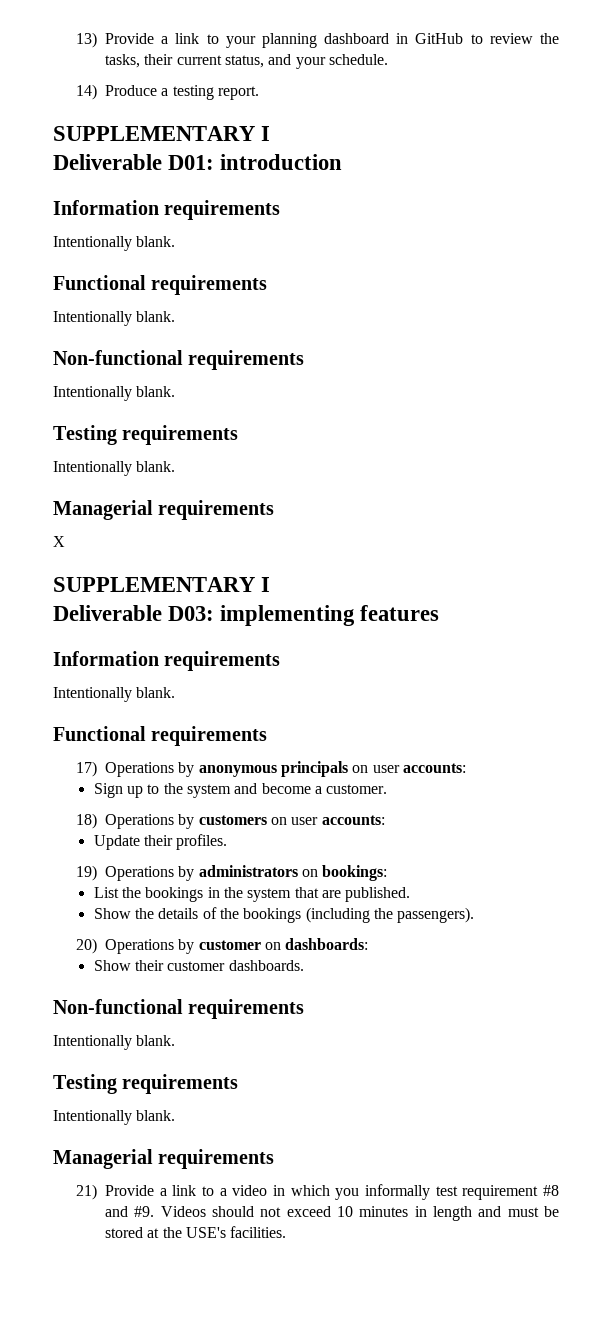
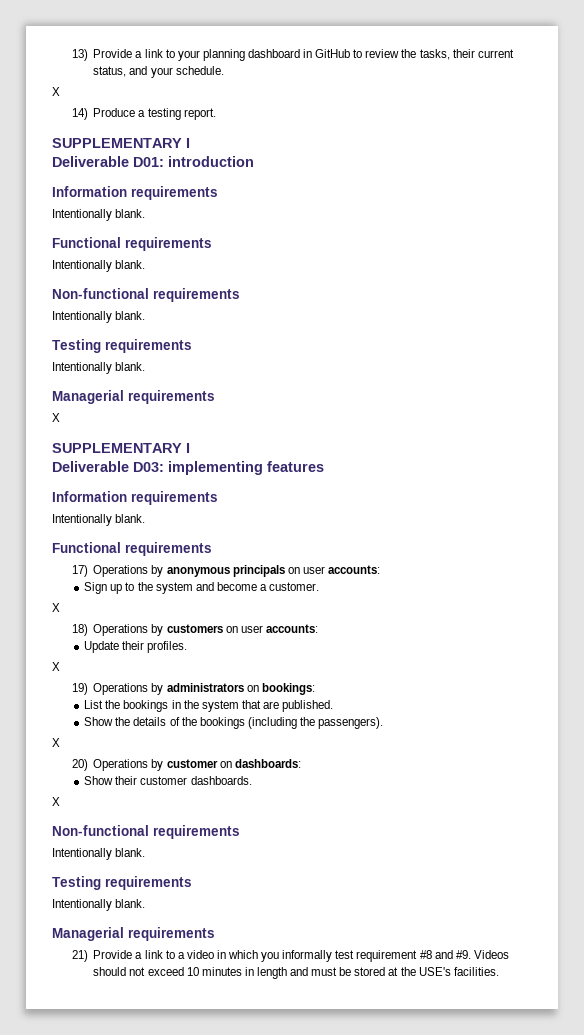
  13) Provide a link to your planning dashboard in GitHub to review the tasks, their current status, and your schedule.
+ X
  Sign up to the system and become a customer.
+ X
  Update their profiles.
+ X
  Show the details of the bookings (including the passengers).
+ X
  Show their customer dashboards.
+ X

